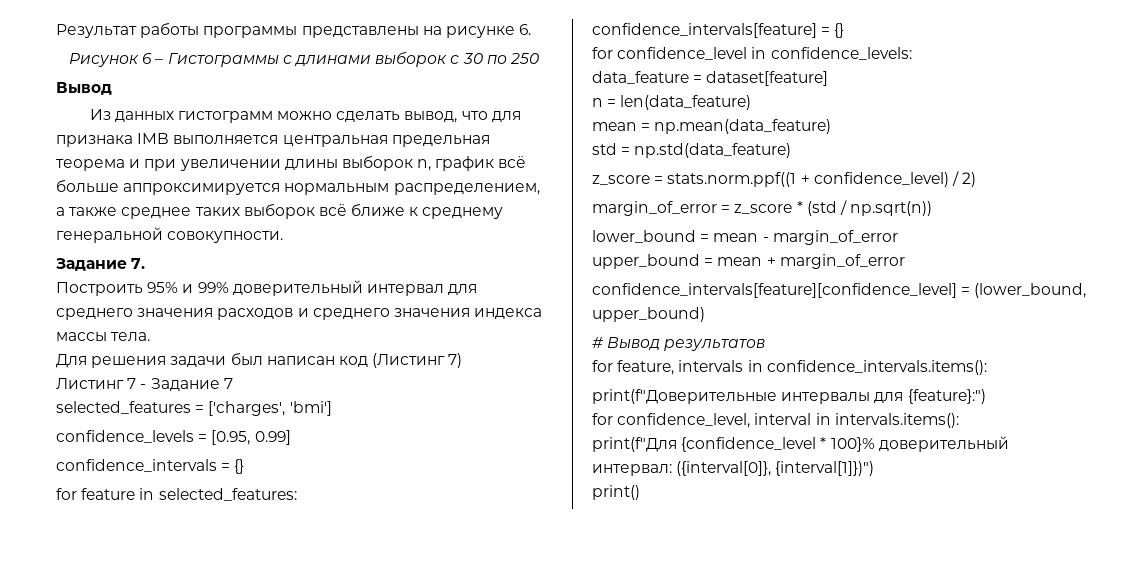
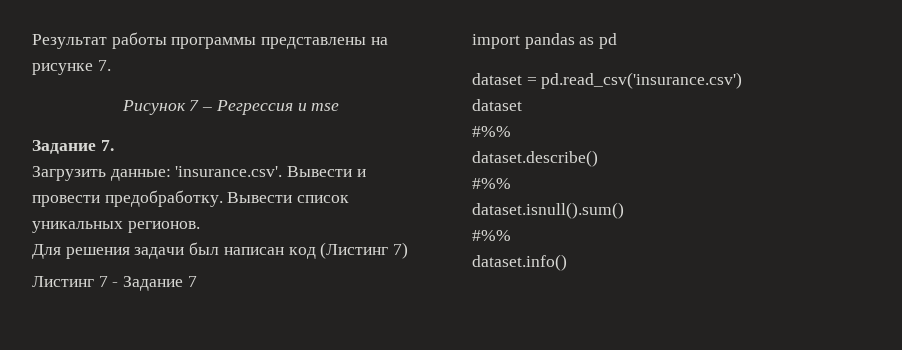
- Результат работы программы представлены на рисунке 6.
+ Результат работы программы представлены на рисунке 7.
- Рисунок 6 – Гистограммы с длинами выборок с 30 по 250
- Вывод
- Из данных гистограмм можно сделать вывод, что для признака IMB выполняется центральная предельная теорема и при увеличении длины выборок n, график всё больше аппроксимируется нормальным распределением, а также среднее таких выборок всё ближе к среднему генеральной совокупности.
+ Рисунок 7 – Регрессия и mse
  Задание 7.
- Построить 95% и 99% доверительный интервал для среднего значения расходов и среднего значения индекса массы тела.
+ Загрузить данные: 'insurance.csv'. Вывести и провести предобработку. Вывести список уникальных регионов.
- selected_features = ['charges', 'bmi']
- confidence_levels = [0.95, 0.99]
- confidence_intervals = {}
- for feature in selected_features:
- confidence_intervals[feature] = {}
- for confidence_level in confidence_levels:
- data_feature = dataset[feature]
- n = len(data_feature)
- mean = np.mean(data_feature)
- std = np.std(data_feature)
- z_score = stats.norm.ppf((1 + confidence_level) / 2)
- margin_of_error = z_score * (std / np.sqrt(n))
- lower_bound = mean - margin_of_error
- upper_bound = mean + margin_of_error
- confidence_intervals[feature][confidence_level] = (lower_bound, upper_bound)
- # Вывод результатов
- for feature, intervals in confidence_intervals.items():
- print(f"Доверительные интервалы для {feature}:")
- for confidence_level, interval in intervals.items():
- print(f"Для {confidence_level * 100}% доверительный интервал: ({interval[0]}, {interval[1]})")
- print()
+ import pandas as pd
+ dataset = pd.read_csv('insurance.csv')
+ dataset
+ #%%
+ dataset.describe()
+ #%%
+ dataset.isnull().sum()
+ #%%
+ dataset.info()

